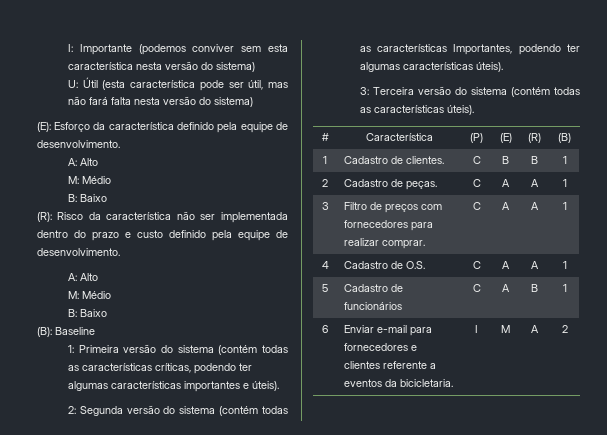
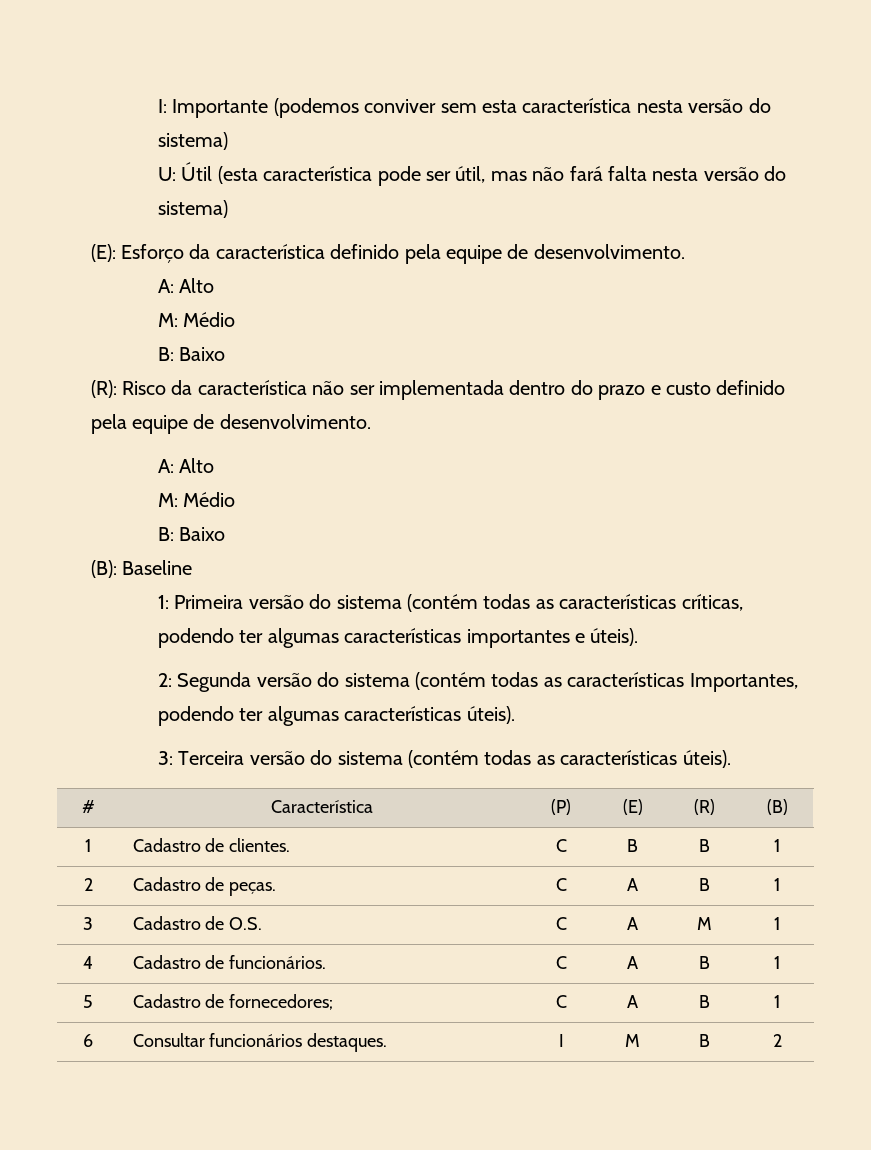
- 2 | Cadastro de peças. | C | A | A | 1
+ 2 | Cadastro de peças. | C | A | B | 1
- 3 | Filtro de preços com fornecedores para realizar comprar. | C | A | A | 1
- 4 | Cadastro de O.S. | C | A | A | 1
+ 3 | Cadastro de O.S. | C | A | M | 1
+ 4 | Cadastro de funcionários. | C | A | B | 1
- 5 | Cadastro de funcionários | C | A | B | 1
+ 5 | Cadastro de fornecedores; | C | A | B | 1
- 6 | Enviar e-mail para fornecedores e clientes referente a eventos da bicicletaria. | I | M | A | 2
+ 6 | Consultar funcionários destaques. | I | M | B | 2

